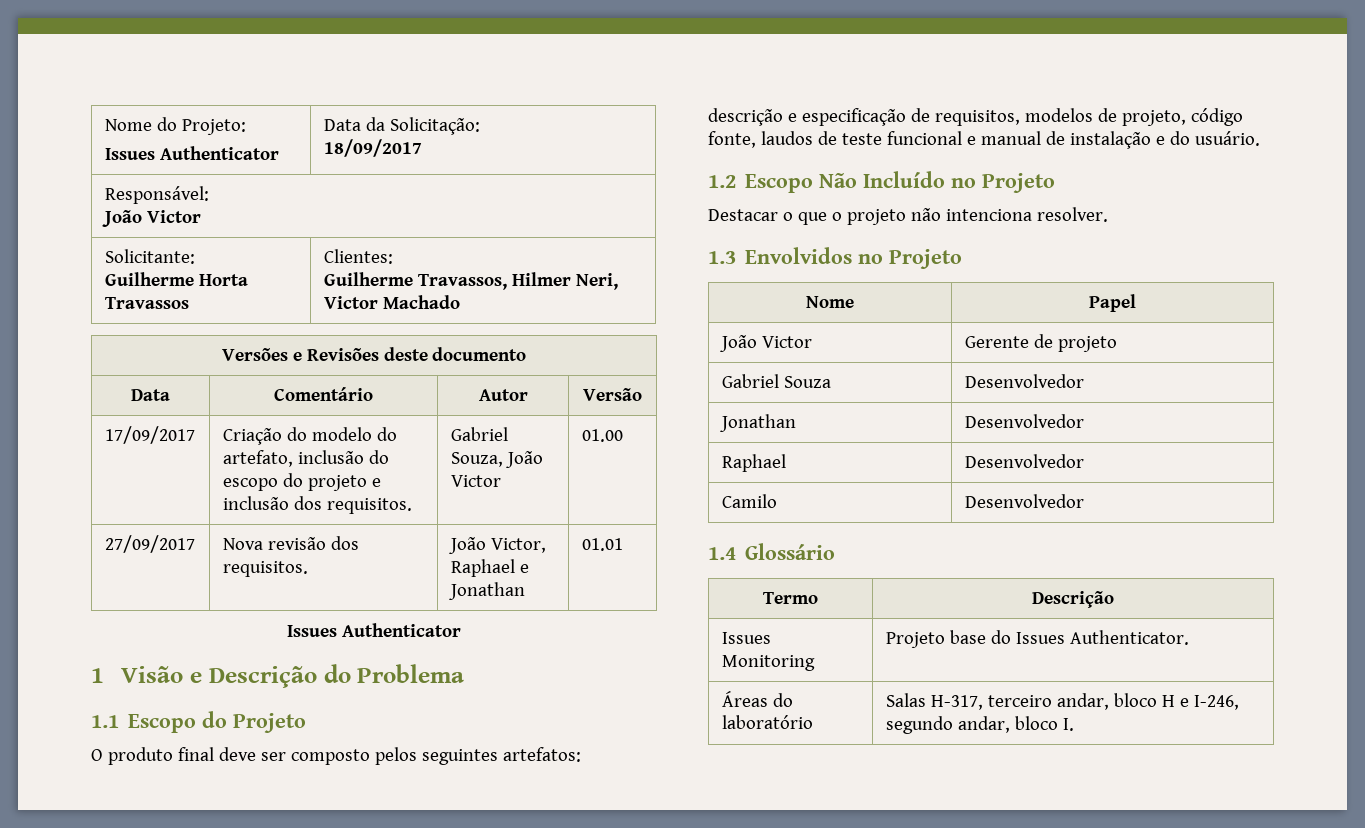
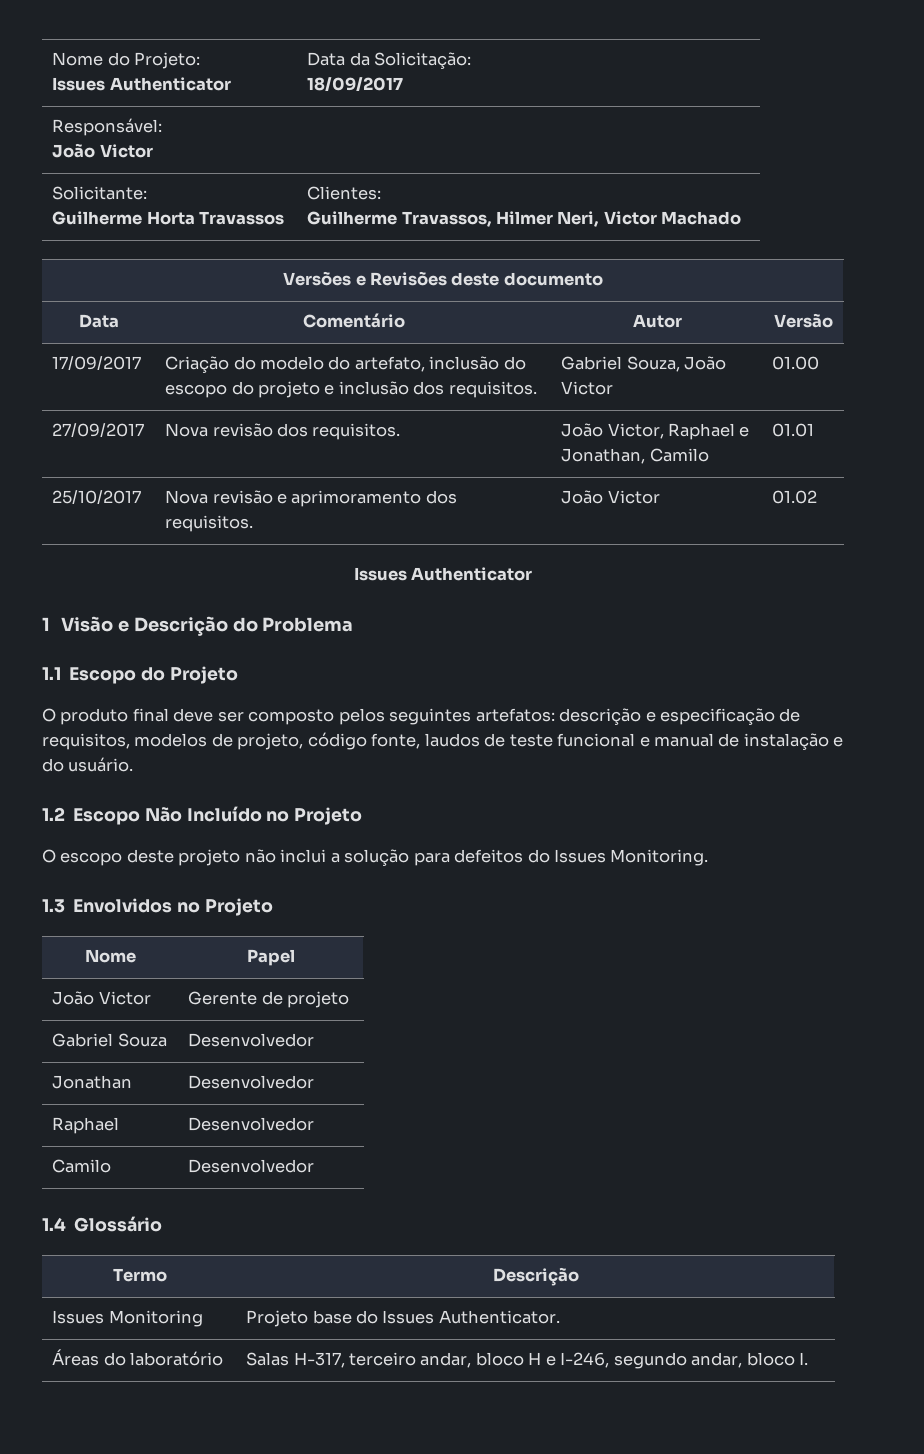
- 27/09/2017 | Nova revisão dos requisitos. | João Victor, Raphael e Jonathan | 01.01
+ 27/09/2017 | Nova revisão dos requisitos. | João Victor, Raphael e Jonathan, Camilo | 01.01
+ 25/10/2017 | Nova revisão e aprimoramento dos requisitos. | João Victor | 01.02
- Destacar o que o projeto não intenciona resolver.
+ O escopo deste projeto não inclui a solução para defeitos do Issues Monitoring.

